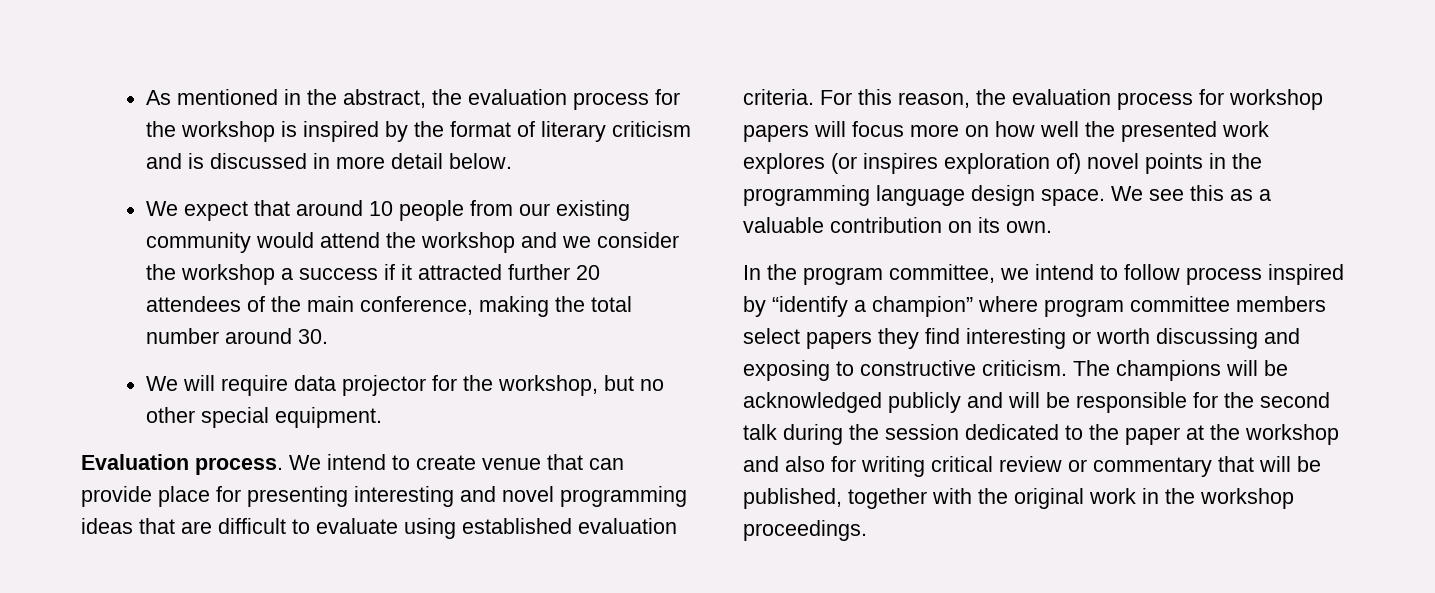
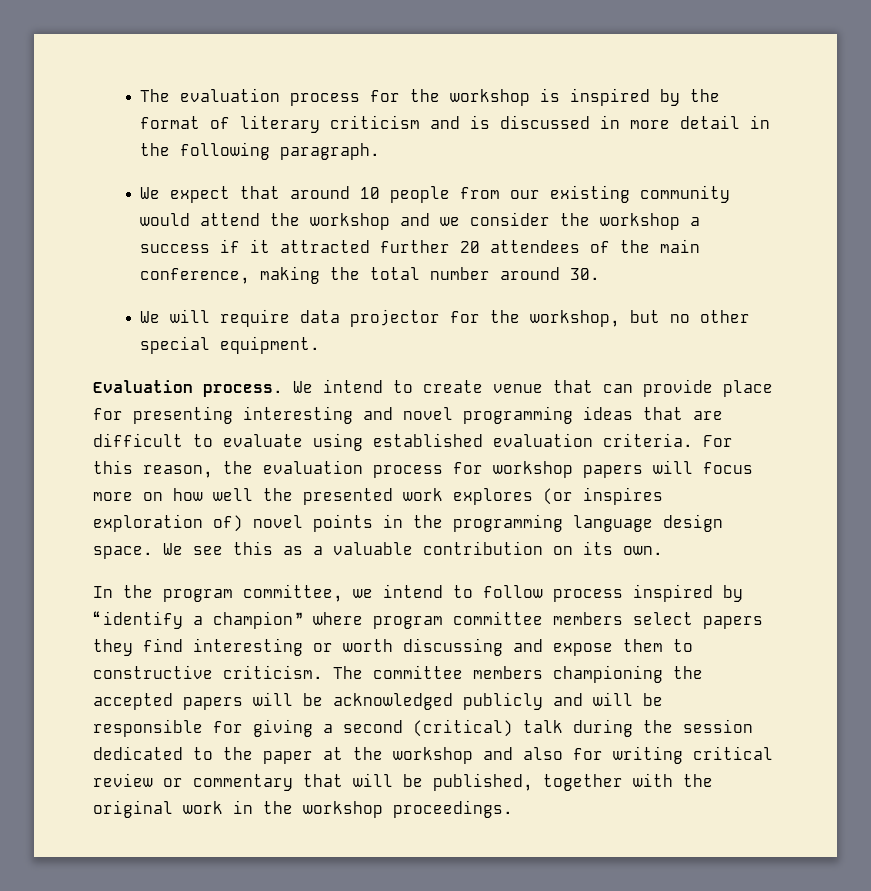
- As mentioned in the abstract, the evaluation process for the workshop is inspired by the format of literary criticism and is discussed in more detail below.
+ The evaluation process for the workshop is inspired by the format of literary criticism and is discussed in more detail in the following paragraph.
- In the program committee, we intend to follow process inspired by “identify a champion” where program committee members select papers they find interesting or worth discussing and exposing to constructive criticism.
+ In the program committee, we intend to follow process inspired by “identify a champion” where program committee members select papers they find interesting or worth discussing and expose them to constructive criticism.
- The champions will be acknowledged publicly and will be responsible for the second talk during the session dedicated to the paper at the workshop and also for writing critical review or commentary that will be published, together with the original work in the workshop proceedings.
+ The committee members championing the accepted papers will be acknowledged publicly and will be responsible for giving a second (critical) talk during the session dedicated to the paper at the workshop and also for writing critical review or commentary that will be published, together with the original work in the workshop proceedings.

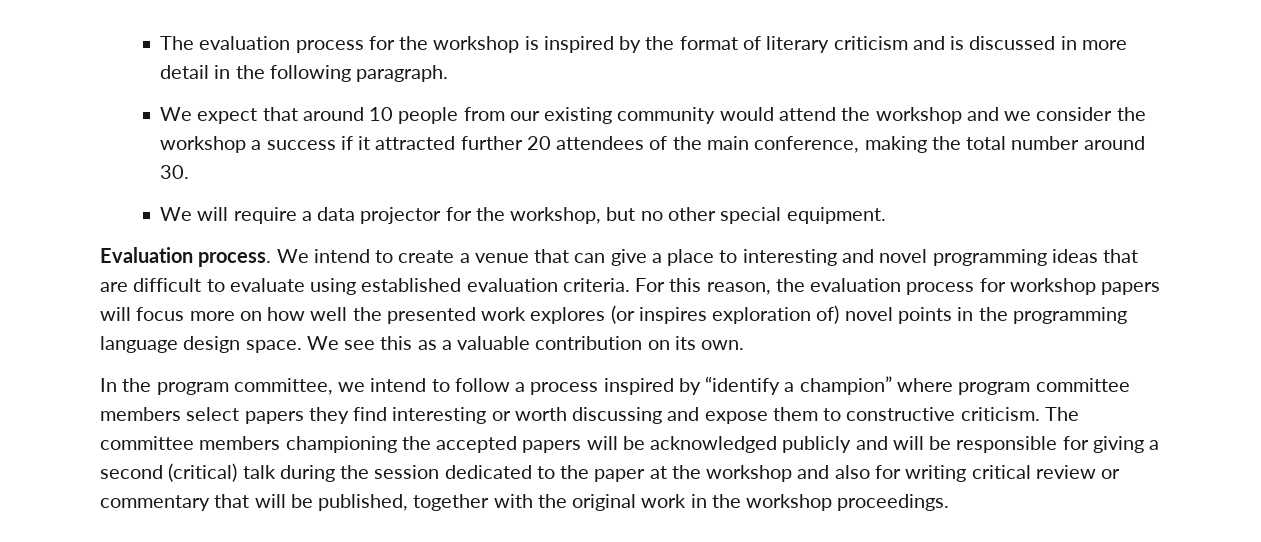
- We will require data projector for the workshop, but no other special equipment.
+ We will require a data projector for the workshop, but no other special equipment.
- We intend to create venue that can provide place for presenting interesting and novel programming ideas that are difficult to evaluate using established evaluation criteria.
+ We intend to create a venue that can give a place to interesting and novel programming ideas that are difficult to evaluate using established evaluation criteria.
- In the program committee, we intend to follow process inspired by “identify a champion” where program committee members select papers they find interesting or worth discussing and expose them to constructive criticism.
+ In the program committee, we intend to follow a process inspired by “identify a champion” where program committee members select papers they find interesting or worth discussing and expose them to constructive criticism.

